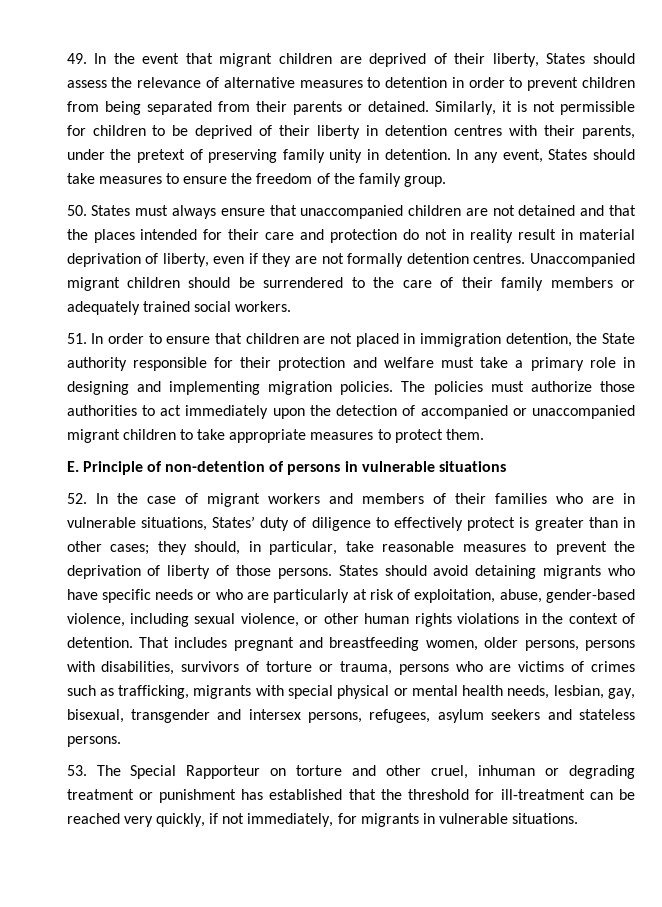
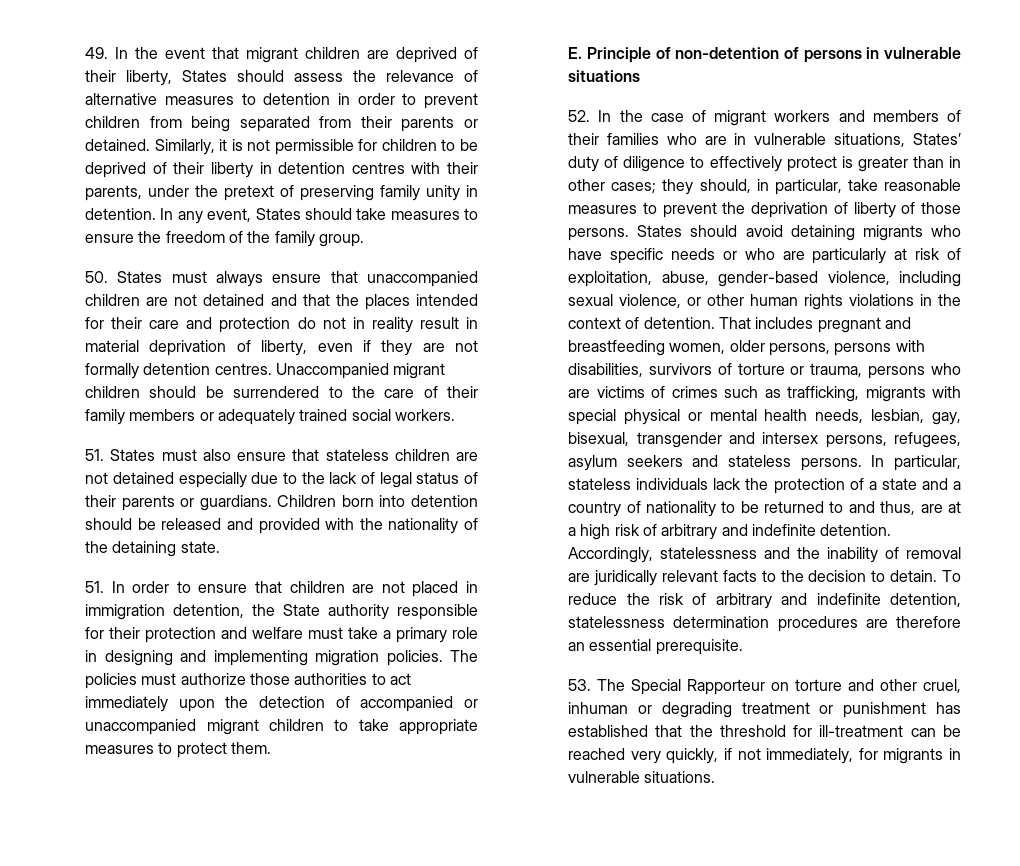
+ 51. States must also ensure that stateless children are not detained especially due to the lack of legal status of their parents or guardians. Children born into detention should be released and provided with the nationality of the detaining state.
+ In particular, stateless individuals lack the protection of a state and a country of nationality to be returned to and thus, are at a high risk of arbitrary and indefinite detention. Accordingly, statelessness and the inability of removal are juridically relevant facts to the decision to detain. To reduce the risk of arbitrary and indefinite detention, statelessness determination procedures are therefore an essential prerequisite.

